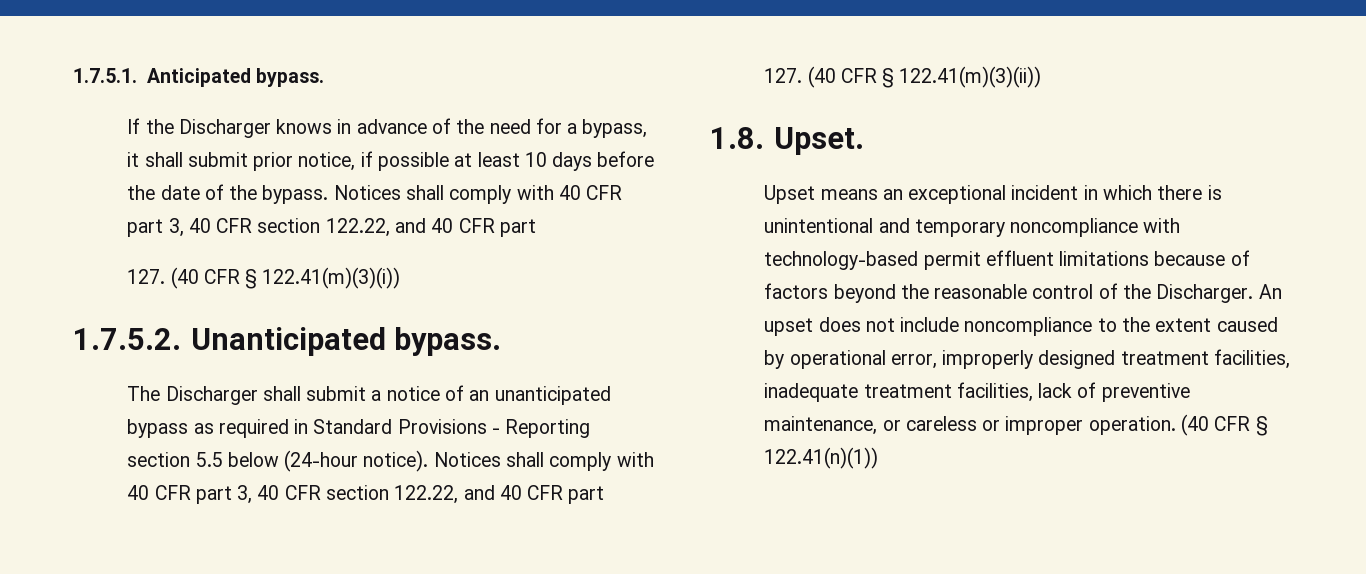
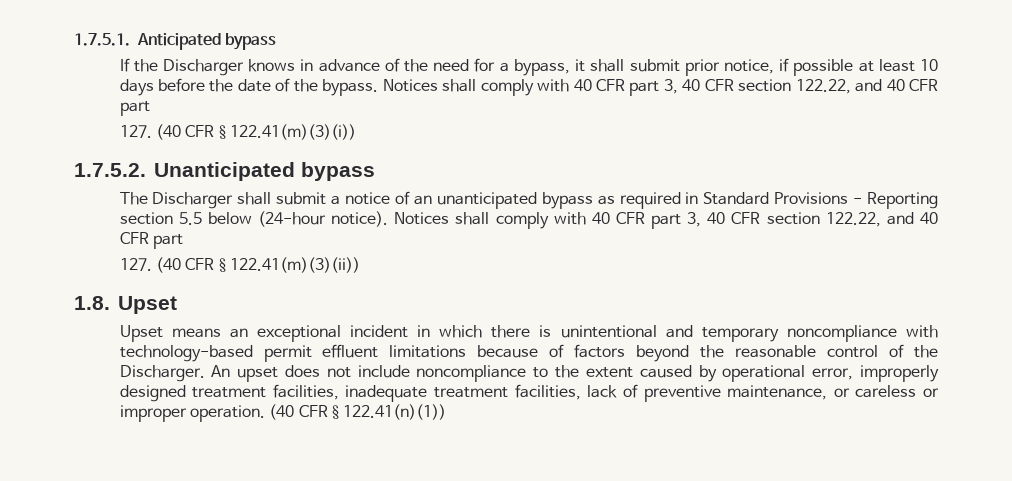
- 1.7.5.1. Anticipated bypass.
+ 1.7.5.1. Anticipated bypass
- 1.7.5.2. Unanticipated bypass.
+ 1.7.5.2. Unanticipated bypass
- 1.8. Upset.
+ 1.8. Upset

